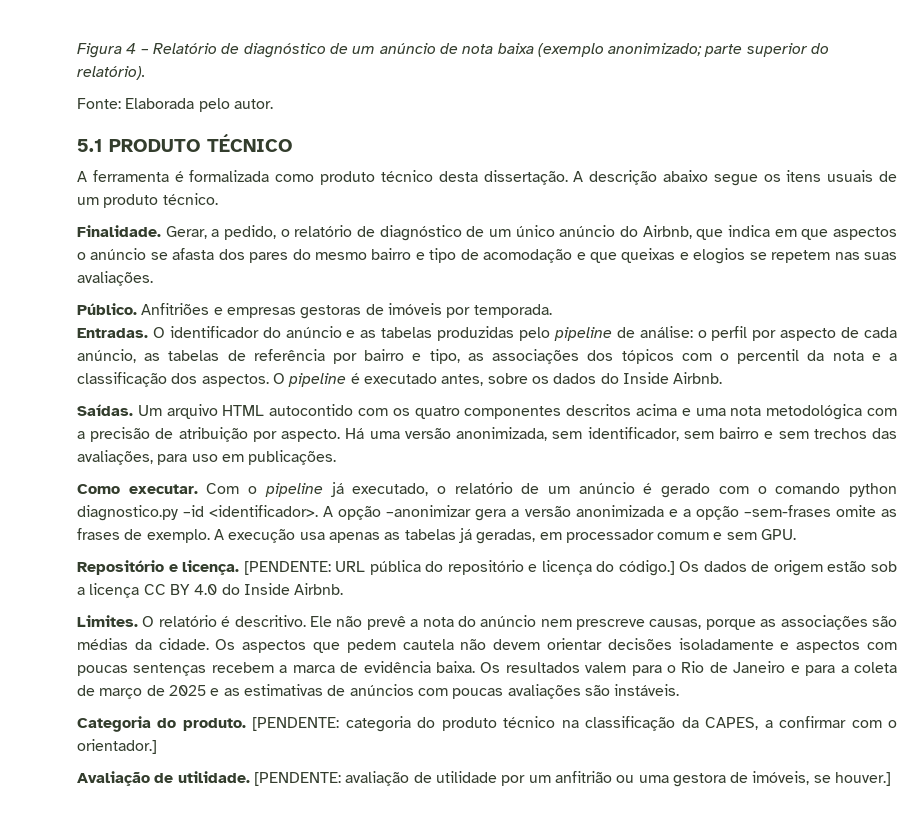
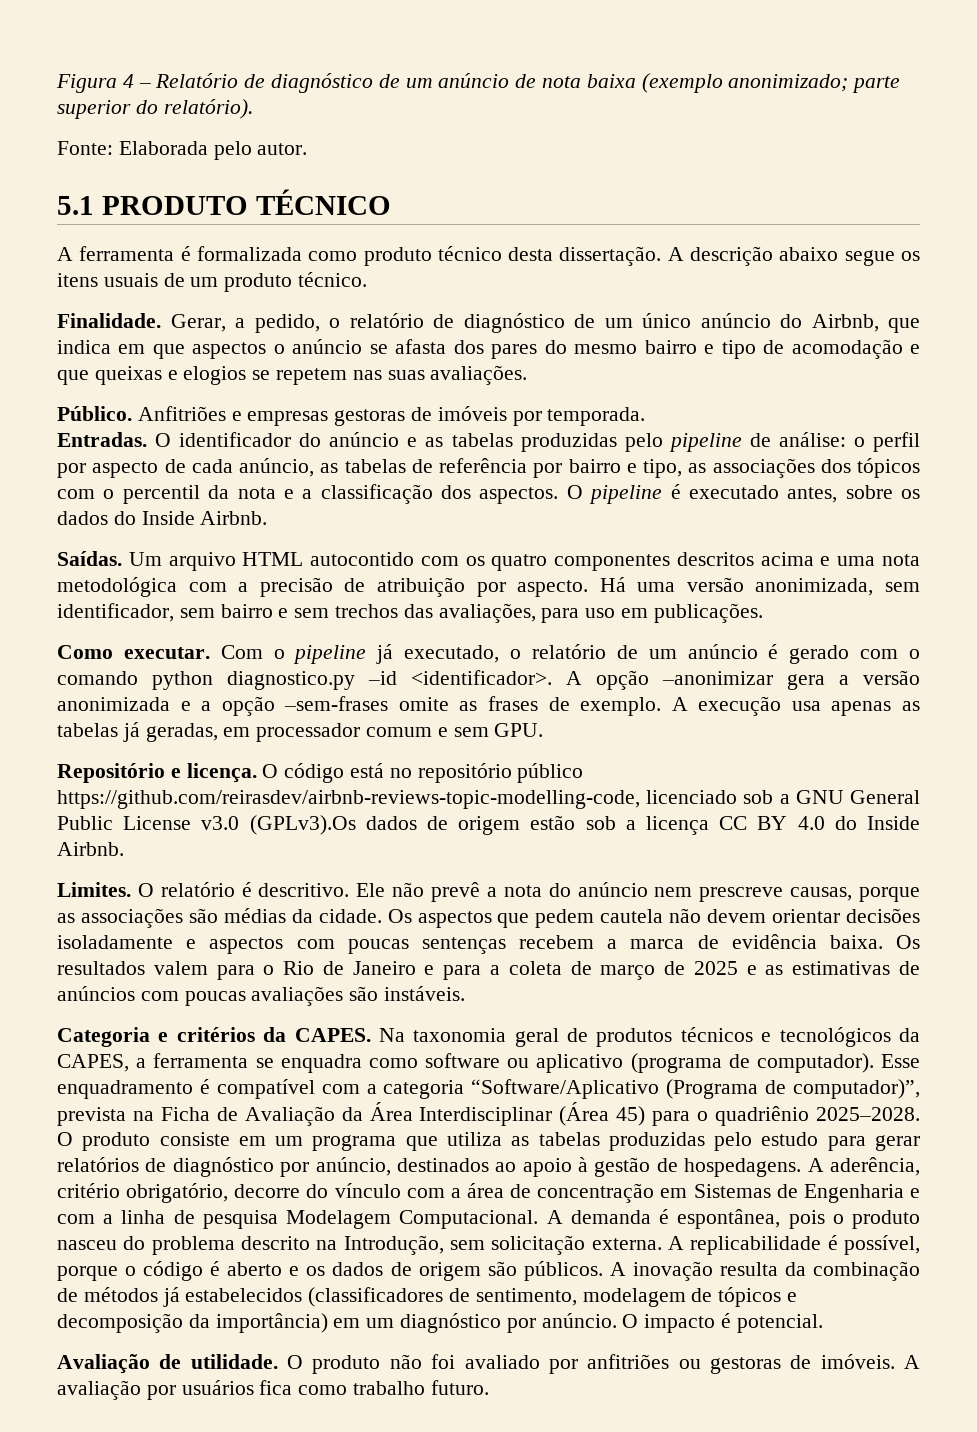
- [PENDENTE: URL pública do repositório e licença do código.] Os dados de origem estão sob a licença CC BY 4.0 do Inside Airbnb.
+ O código está no repositório público https://github.com/reirasdev/airbnb-reviews-topic-modelling-code, licenciado sob a GNU General Public License v3.0 (GPLv3).Os dados de origem estão sob a licença CC BY 4.0 do Inside Airbnb.
- Categoria do produto. [PENDENTE: categoria do produto técnico na classificação da CAPES, a confirmar com o orientador.]
- Avaliação de utilidade. [PENDENTE: avaliação de utilidade por um anfitrião ou uma gestora de imóveis, se houver.]
+ Categoria e critérios da CAPES. Na taxonomia geral de produtos técnicos e tecnológicos da CAPES, a ferramenta se enquadra como software ou aplicativo (programa de computador). Esse enquadramento é compatível com a categoria “Software/Aplicativo (Programa de computador)”, prevista na Ficha de Avaliação da Área Interdisciplinar (Área 45) para o quadriênio 2025–2028. O produto consiste em um programa que utiliza as tabelas produzidas pelo estudo para gerar relatórios de diagnóstico por anúncio, destinados ao apoio à gestão de hospedagens. A aderência, critério obrigatório, decorre do vínculo com a área de concentração em Sistemas de Engenharia e com a linha de pesquisa Modelagem Computacional. A demanda é espontânea, pois o produto nasceu do problema descrito na Introdução, sem solicitação externa. A replicabilidade é possível, porque o código é aberto e os dados de origem são públicos. A inovação resulta da combinação de métodos já estabelecidos (classificadores de sentimento, modelagem de tópicos e decomposição da importância) em um diagnóstico por anúncio. O impacto é potencial.
+ Avaliação de utilidade. O produto não foi avaliado por anfitriões ou gestoras de imóveis. A avaliação por usuários fica como trabalho futuro.

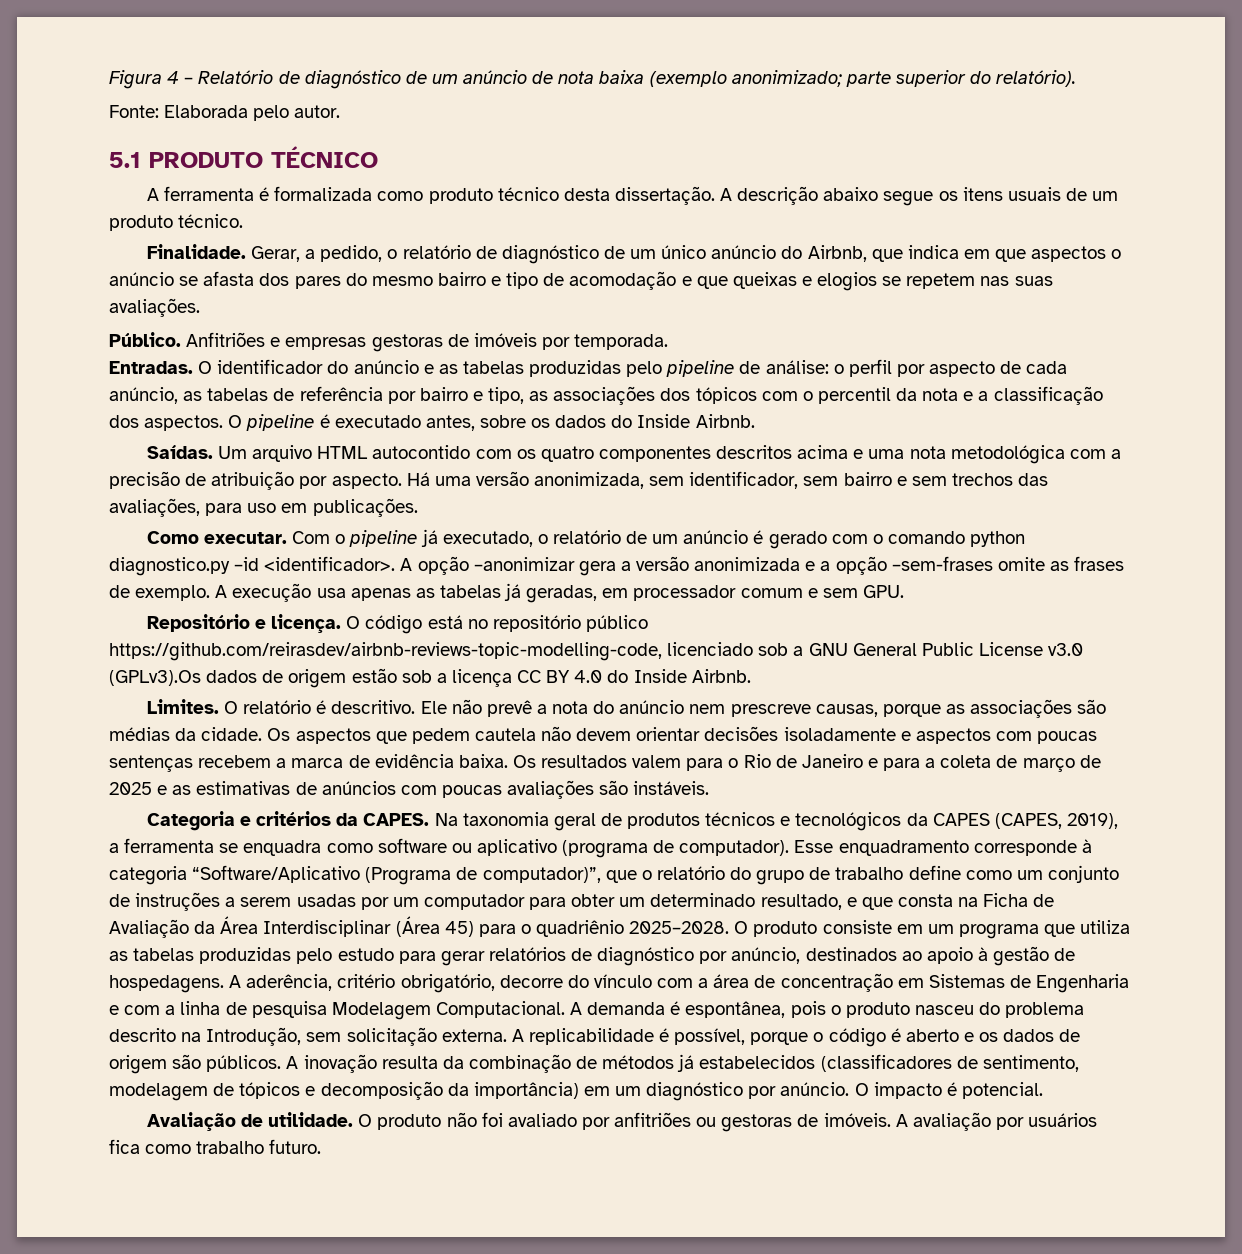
- Na taxonomia geral de produtos técnicos e tecnológicos da CAPES, a ferramenta se enquadra como software ou aplicativo (programa de computador).
+ Na taxonomia geral de produtos técnicos e tecnológicos da CAPES (CAPES, 2019), a ferramenta se enquadra como software ou aplicativo (programa de computador).
- Esse enquadramento é compatível com a categoria “Software/Aplicativo (Programa de computador)”, prevista na Ficha de Avaliação da Área Interdisciplinar (Área 45) para o quadriênio 2025–2028.
+ Esse enquadramento corresponde à categoria “Software/Aplicativo (Programa de computador)”, que o relatório do grupo de trabalho define como um conjunto de instruções a serem usadas por um computador para obter um determinado resultado, e que consta na Ficha de Avaliação da Área Interdisciplinar (Área 45) para o quadriênio 2025–2028.

